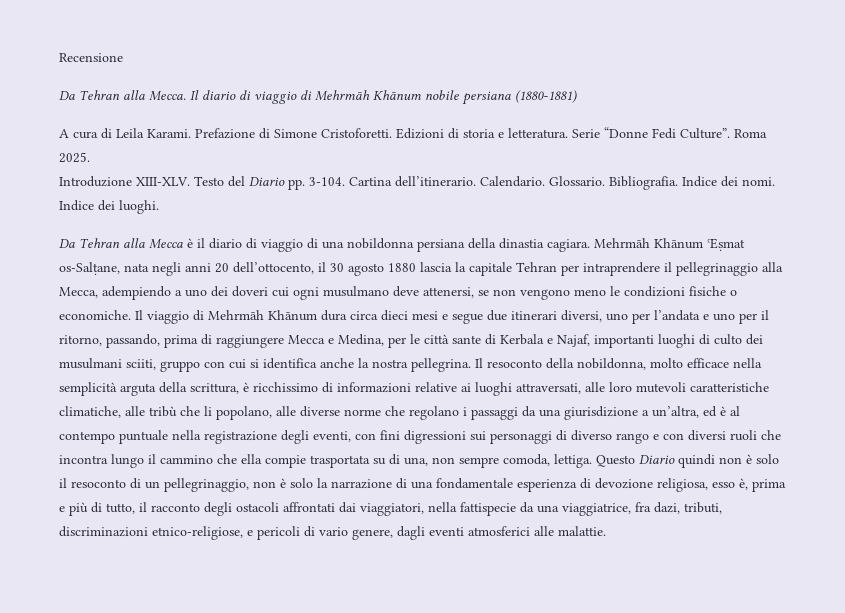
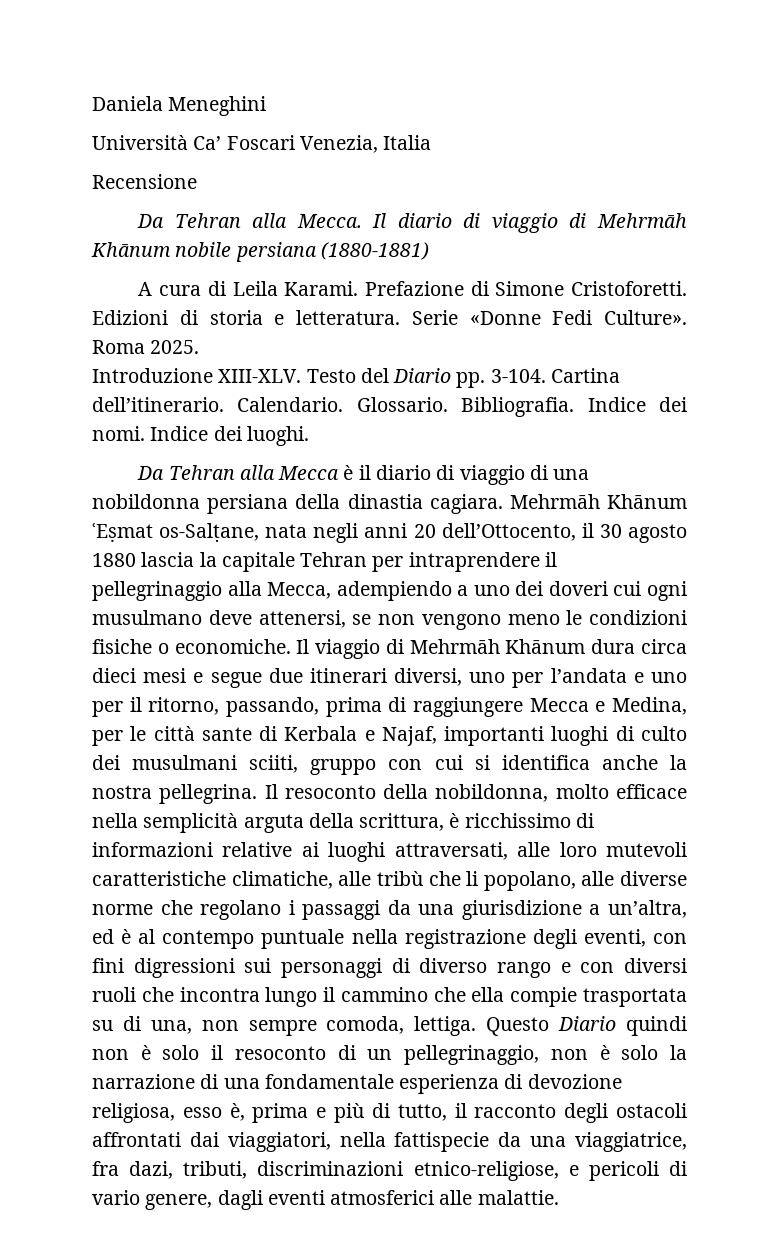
+ Daniela Meneghini
+ Università Ca’ Foscari Venezia, Italia
- Serie “Donne Fedi Culture”.
+ Serie «Donne Fedi Culture».
- Mehrmāh Khānum ʿEṣmat os-Salṭane, nata negli anni 20 dell’ottocento, il 30 agosto 1880 lascia la capitale Tehran per intraprendere il pellegrinaggio alla Mecca, adempiendo a uno dei doveri cui ogni musulmano deve attenersi, se non vengono meno le condizioni fisiche o economiche.
+ Mehrmāh Khānum ʿEṣmat os-Salṭane, nata negli anni 20 dell’Ottocento, il 30 agosto 1880 lascia la capitale Tehran per intraprendere il pellegrinaggio alla Mecca, adempiendo a uno dei doveri cui ogni musulmano deve attenersi, se non vengono meno le condizioni fisiche o economiche.

